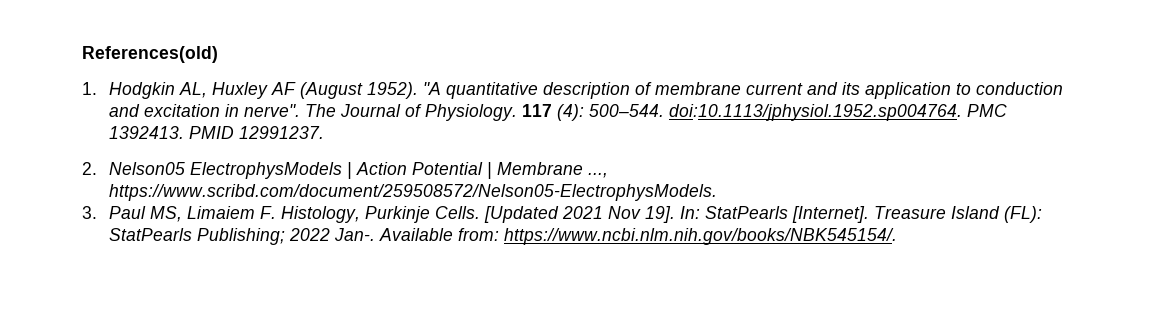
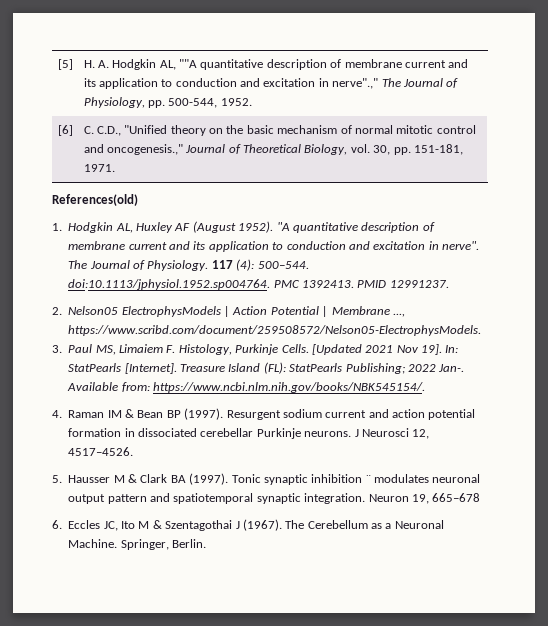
+ [5] | H. A. Hodgkin AL, ""A quantitative description of membrane current and its application to conduction and excitation in nerve".," The Journal of Physiology, pp. 500-544, 1952.
+ [6] | C. C.D., "Unified theory on the basic mechanism of normal mitotic control and oncogenesis.," Journal of Theoretical Biology, vol. 30, pp. 151-181, 1971.
+ 4. Raman IM & Bean BP (1997). Resurgent sodium current and action potential formation in dissociated cerebellar Purkinje neurons. J Neurosci 12, 4517–4526.
+ 5. Hausser M & Clark BA (1997). Tonic synaptic inhibition ¨ modulates neuronal output pattern and spatiotemporal synaptic integration. Neuron 19, 665–678
+ 6. Eccles JC, Ito M & Szentagothai J (1967). The Cerebellum as a Neuronal Machine. Springer, Berlin.

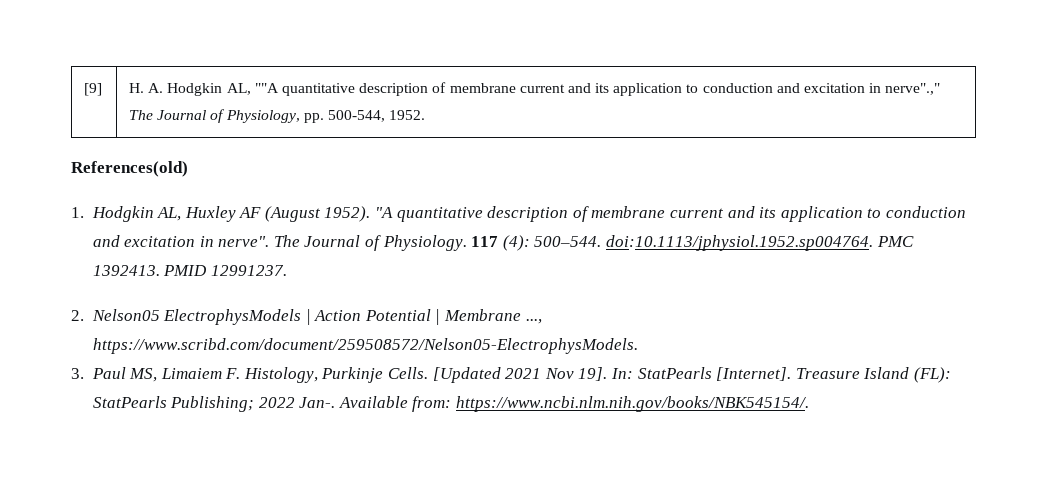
- [5] | H. A. Hodgkin AL, ""A quantitative description of membrane current and its application to conduction and excitation in nerve".," The Journal of Physiology, pp. 500-544, 1952.
+ [9] | H. A. Hodgkin AL, ""A quantitative description of membrane current and its application to conduction and excitation in nerve".," The Journal of Physiology, pp. 500-544, 1952.
- [6] | C. C.D., "Unified theory on the basic mechanism of normal mitotic control and oncogenesis.," Journal of Theoretical Biology, vol. 30, pp. 151-181, 1971.
- 4. Raman IM & Bean BP (1997). Resurgent sodium current and action potential formation in dissociated cerebellar Purkinje neurons. J Neurosci 12, 4517–4526.
- 5. Hausser M & Clark BA (1997). Tonic synaptic inhibition ¨ modulates neuronal output pattern and spatiotemporal synaptic integration. Neuron 19, 665–678
- 6. Eccles JC, Ito M & Szentagothai J (1967). The Cerebellum as a Neuronal Machine. Springer, Berlin.

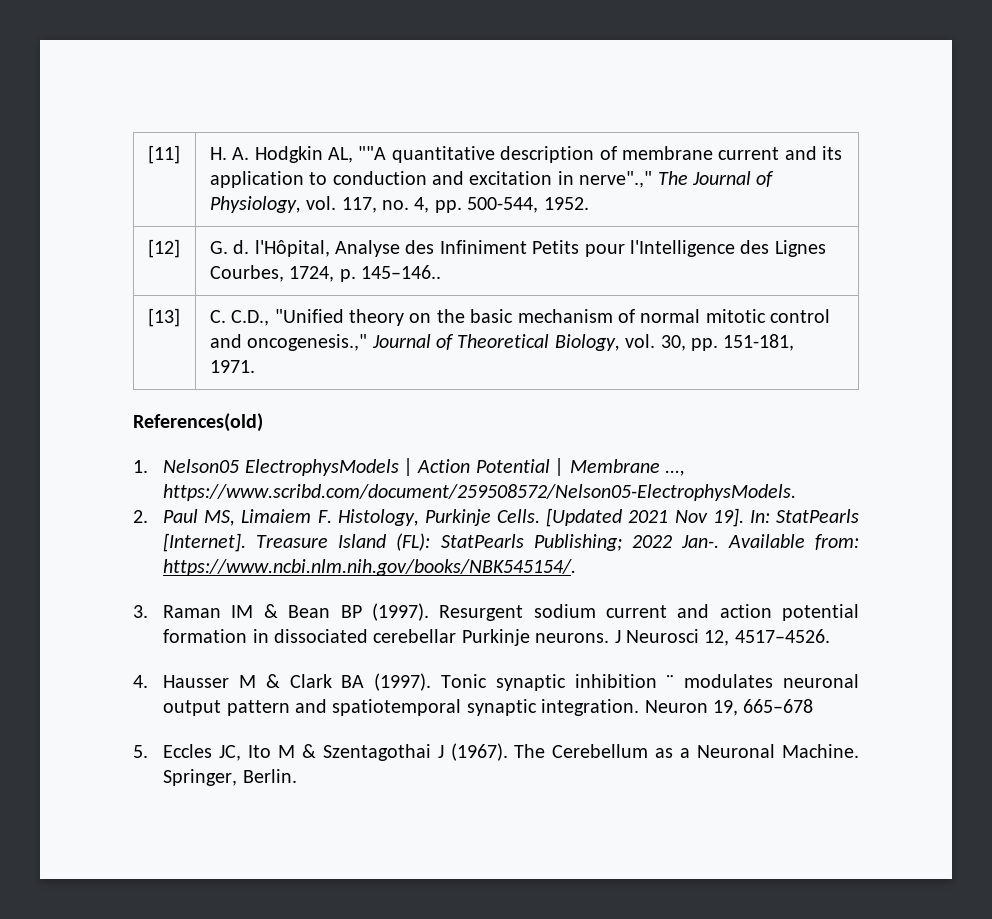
- [9] | H. A. Hodgkin AL, ""A quantitative description of membrane current and its application to conduction and excitation in nerve".," The Journal of Physiology, pp. 500-544, 1952.
+ [11] | H. A. Hodgkin AL, ""A quantitative description of membrane current and its application to conduction and excitation in nerve".," The Journal of Physiology, vol. 117, no. 4, pp. 500-544, 1952.
+ [12] | G. d. l'Hôpital, Analyse des Infiniment Petits pour l'Intelligence des Lignes Courbes, 1724, p. 145–146..
+ [13] | C. C.D., "Unified theory on the basic mechanism of normal mitotic control and oncogenesis.," Journal of Theoretical Biology, vol. 30, pp. 151-181, 1971.
  References(old)
- 1. Hodgkin AL, Huxley AF (August 1952). "A quantitative description of membrane current and its application to conduction and excitation in nerve". The Journal of Physiology. 117 (4): 500–544. doi:10.1113/jphysiol.1952.sp004764. PMC 1392413. PMID 12991237.
- 2. Nelson05 ElectrophysModels | Action Potential | Membrane ..., https://www.scribd.com/document/259508572/Nelson05-ElectrophysModels.
+ 1. Nelson05 ElectrophysModels | Action Potential | Membrane ..., https://www.scribd.com/document/259508572/Nelson05-ElectrophysModels.
- 3. Paul MS, Limaiem F. Histology, Purkinje Cells.
+ 2. Paul MS, Limaiem F. Histology, Purkinje Cells.
+ 3. Raman IM & Bean BP (1997). Resurgent sodium current and action potential formation in dissociated cerebellar Purkinje neurons. J Neurosci 12, 4517–4526.
+ 4. Hausser M & Clark BA (1997). Tonic synaptic inhibition ¨ modulates neuronal output pattern and spatiotemporal synaptic integration. Neuron 19, 665–678
+ 5. Eccles JC, Ito M & Szentagothai J (1967). The Cerebellum as a Neuronal Machine. Springer, Berlin.

